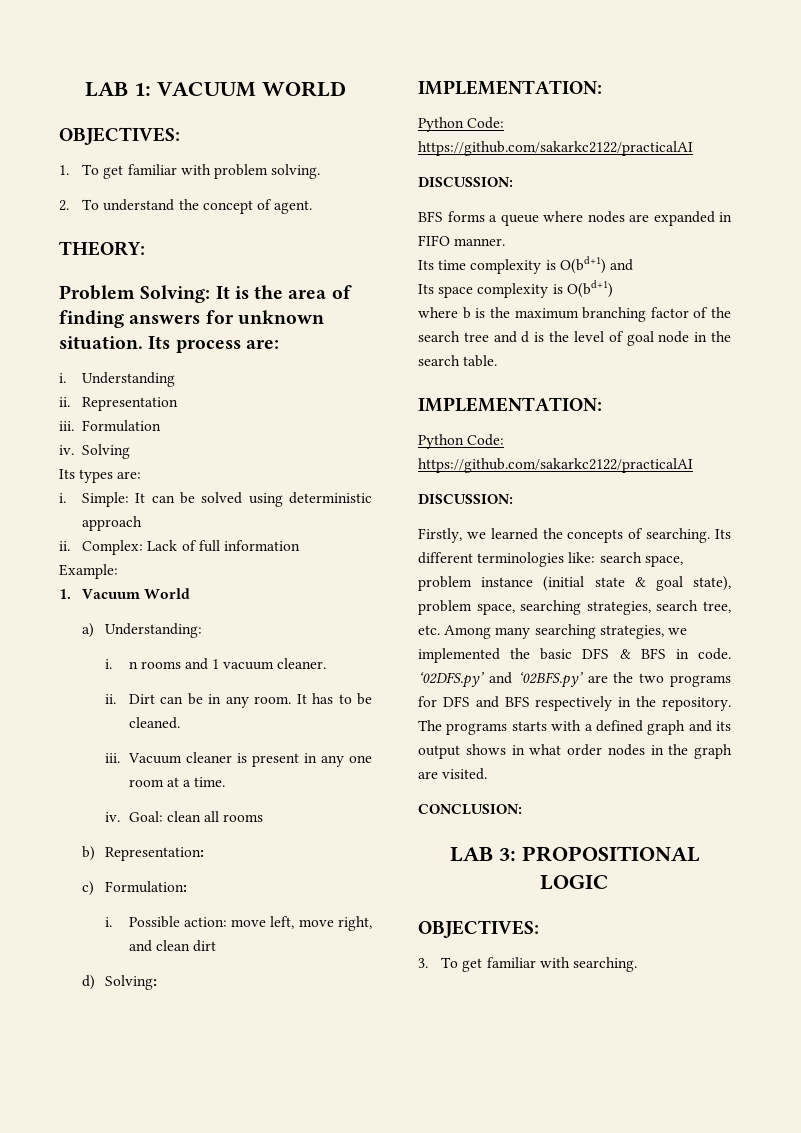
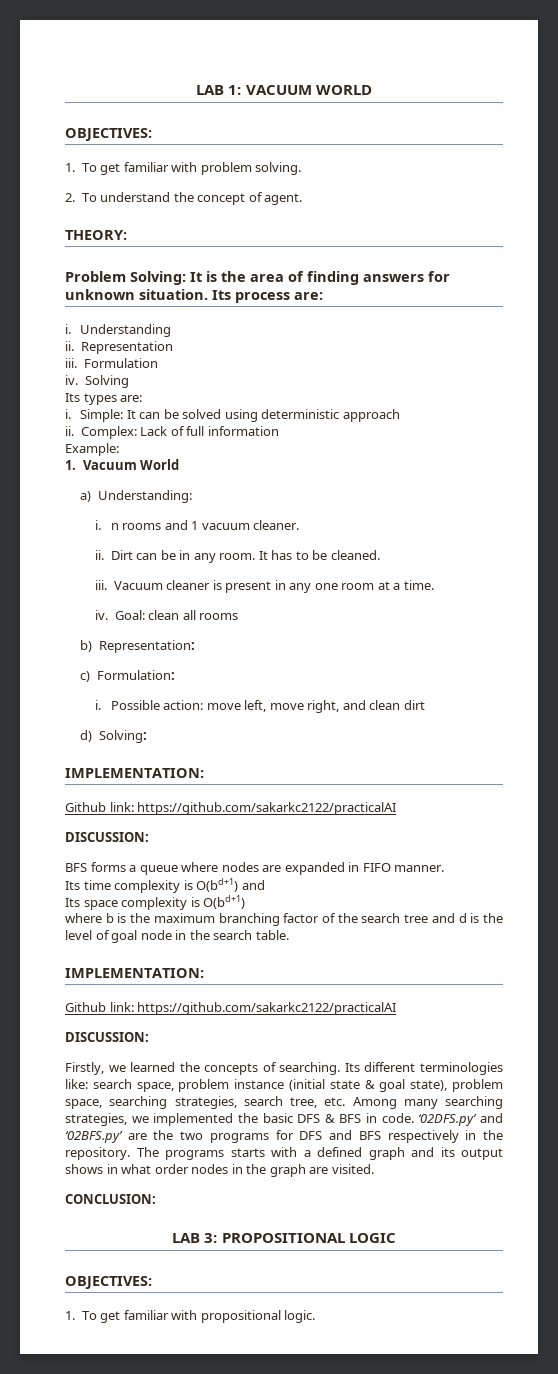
  d) Solving:
  IMPLEMENTATION:
- Python Code: https://github.com/sakarkc2122/practicalAI
+ Github link: https://github.com/sakarkc2122/practicalAI
  where b is the maximum branching factor of the search tree and d is the level of goal node in the search table.
  IMPLEMENTATION:
- Python Code: https://github.com/sakarkc2122/practicalAI
+ Github link: https://github.com/sakarkc2122/practicalAI
- 3. To get familiar with searching.
+ 1. To get familiar with propositional logic.

